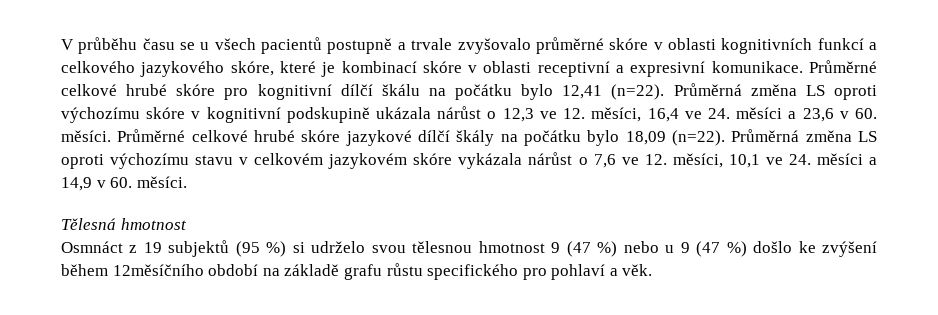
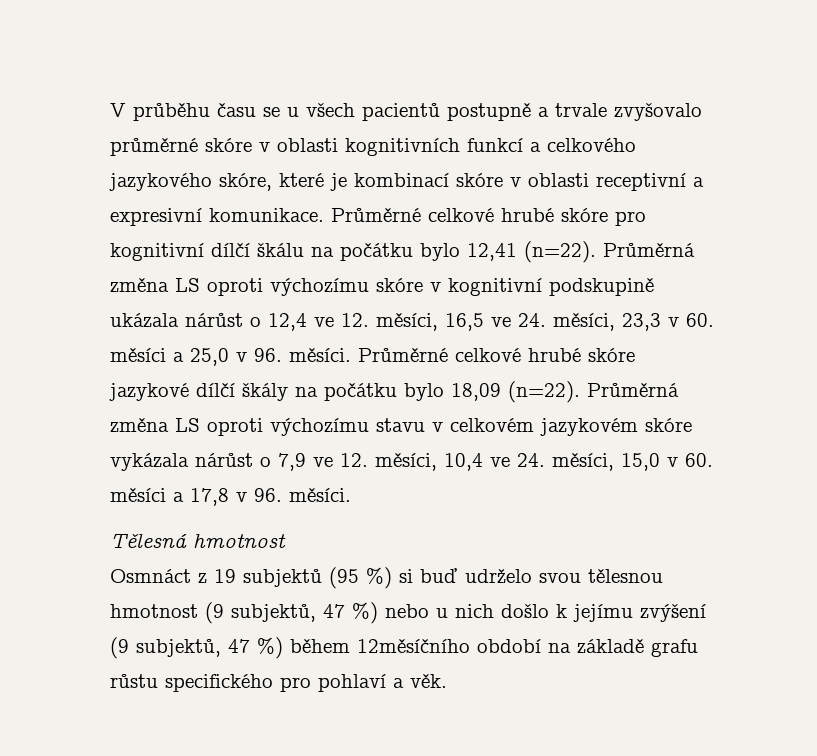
- Průměrná změna LS oproti výchozímu skóre v kognitivní podskupině ukázala nárůst o 12,3 ve 12. měsíci, 16,4 ve 24. měsíci a 23,6 v 60. měsíci.
+ Průměrná změna LS oproti výchozímu skóre v kognitivní podskupině ukázala nárůst o 12,4 ve 12. měsíci, 16,5 ve 24. měsíci, 23,3 v 60. měsíci a 25,0 v 96. měsíci.
- Průměrná změna LS oproti výchozímu stavu v celkovém jazykovém skóre vykázala nárůst o 7,6 ve 12. měsíci, 10,1 ve 24. měsíci a 14,9 v 60. měsíci.
+ Průměrná změna LS oproti výchozímu stavu v celkovém jazykovém skóre vykázala nárůst o 7,9 ve 12. měsíci, 10,4 ve 24. měsíci, 15,0 v 60. měsíci a 17,8 v 96. měsíci.
- Osmnáct z 19 subjektů (95 %) si udrželo svou tělesnou hmotnost 9 (47 %) nebo u 9 (47 %) došlo ke zvýšení během 12měsíčního období na základě grafu růstu specifického pro pohlaví a věk.
+ Osmnáct z 19 subjektů (95 %) si buď udrželo svou tělesnou hmotnost (9 subjektů, 47 %) nebo u nich došlo k jejímu zvýšení (9 subjektů, 47 %) během 12měsíčního období na základě grafu růstu specifického pro pohlaví a věk.

